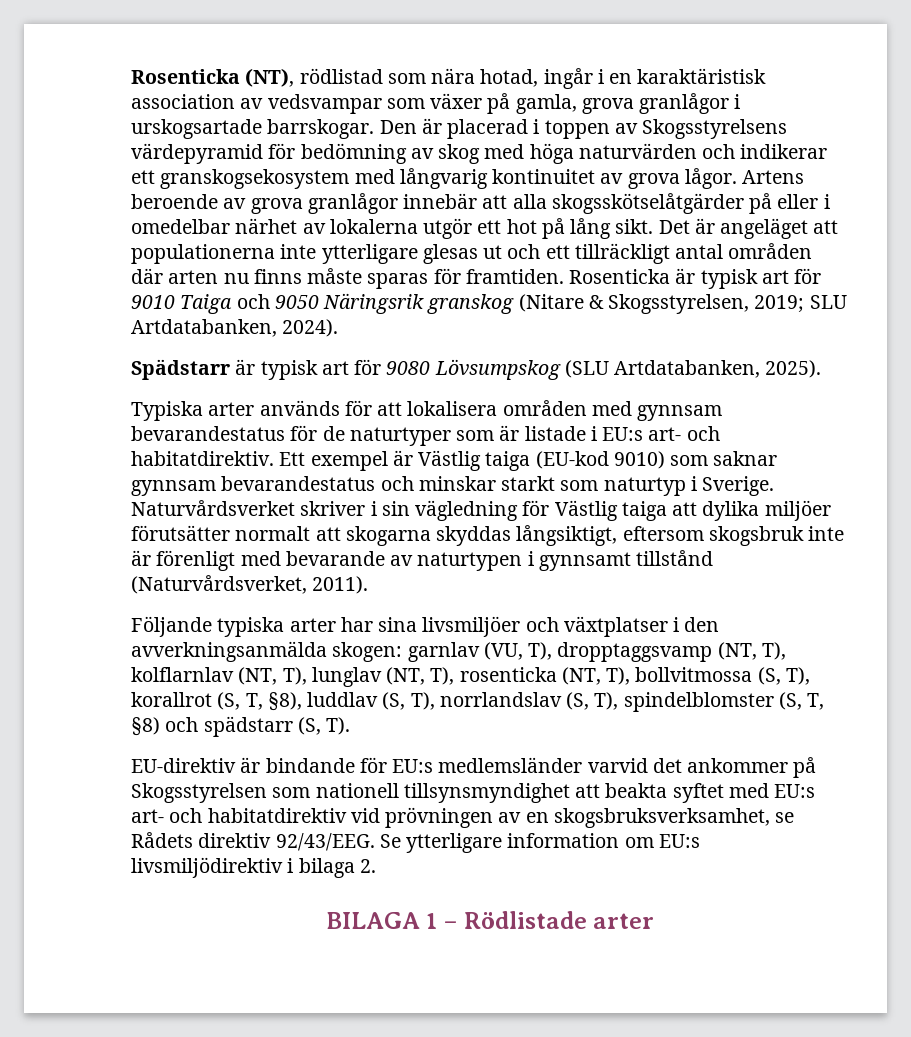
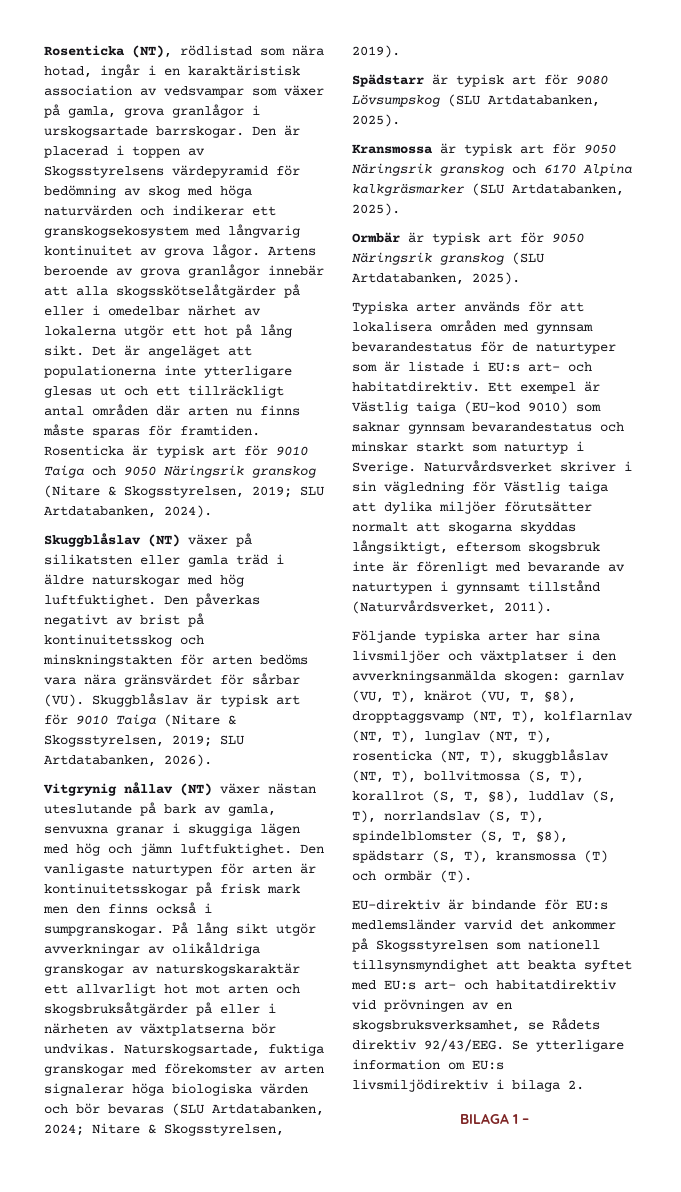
+ Skuggblåslav (NT) växer på silikatsten eller gamla träd i äldre naturskogar med hög luftfuktighet. Den påverkas negativt av brist på kontinuitetsskog och minskningstakten för arten bedöms vara nära gränsvärdet för sårbar (VU). Skuggblåslav är typisk art för 9010 Taiga (Nitare & Skogsstyrelsen, 2019; SLU Artdatabanken, 2026).
+ Vitgrynig nållav (NT) växer nästan uteslutande på bark av gamla, senvuxna granar i skuggiga lägen med hög och jämn luftfuktighet. Den vanligaste naturtypen för arten är kontinuitetsskogar på frisk mark men den finns också i sumpgranskogar. På lång sikt utgör avverkningar av olikåldriga granskogar av naturskogskaraktär ett allvarligt hot mot arten och skogsbruksåtgärder på eller i närheten av växtplatserna bör undvikas. Naturskogsartade, fuktiga granskogar med förekomster av arten signalerar höga biologiska värden och bör bevaras (SLU Artdatabanken, 2024; Nitare & Skogsstyrelsen, 2019).
+ Kransmossa är typisk art för 9050 Näringsrik granskog och 6170 Alpina kalkgräsmarker (SLU Artdatabanken, 2025).
+ Ormbär är typisk art för 9050 Näringsrik granskog (SLU Artdatabanken, 2025).
- Följande typiska arter har sina livsmiljöer och växtplatser i den avverkningsanmälda skogen: garnlav (VU, T), dropptaggsvamp (NT, T), kolflarnlav (NT, T), lunglav (NT, T), rosenticka (NT, T), bollvitmossa (S, T), korallrot (S, T, §8), luddlav (S, T), norrlandslav (S, T), spindelblomster (S, T, §8) och spädstarr (S, T).
+ Följande typiska arter har sina livsmiljöer och växtplatser i den avverkningsanmälda skogen: garnlav (VU, T), knärot (VU, T, §8), dropptaggsvamp (NT, T), kolflarnlav (NT, T), lunglav (NT, T), rosenticka (NT, T), skuggblåslav (NT, T), bollvitmossa (S, T), korallrot (S, T, §8), luddlav (S, T), norrlandslav (S, T), spindelblomster (S, T, §8), spädstarr (S, T), kransmossa (T) och ormbär (T).
- BILAGA 1 – Rödlistade arter
+ BILAGA 1 –

